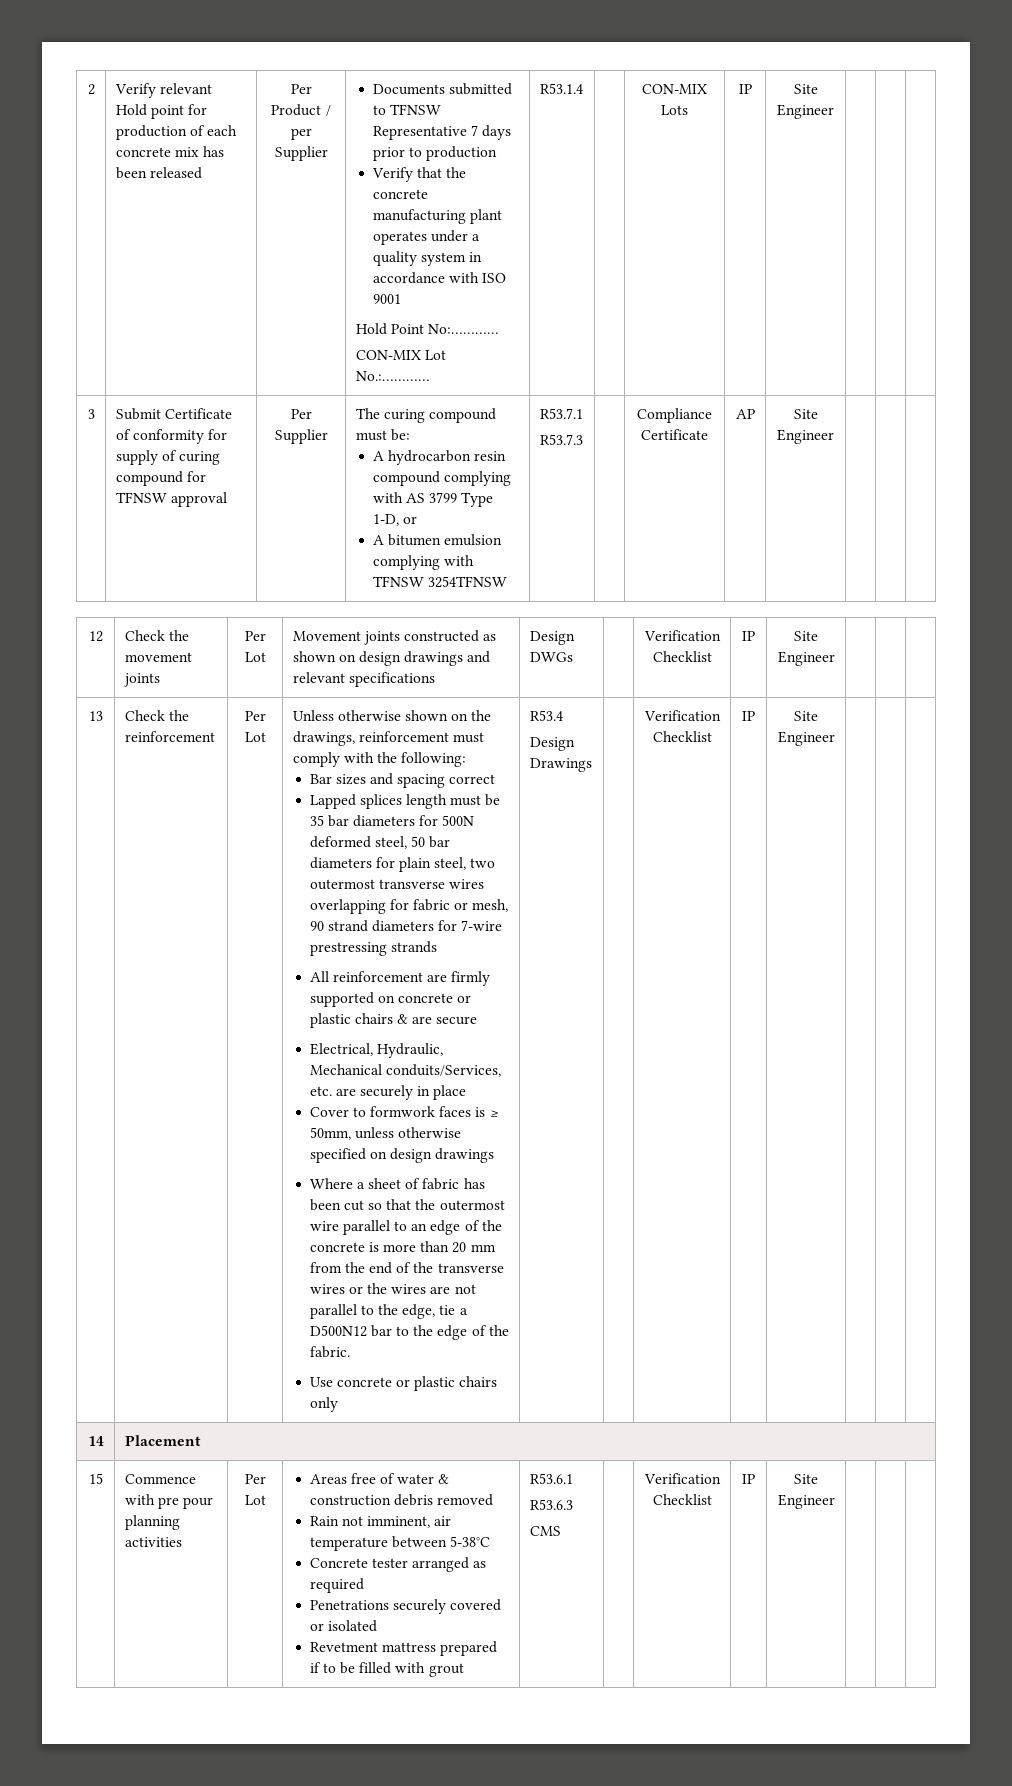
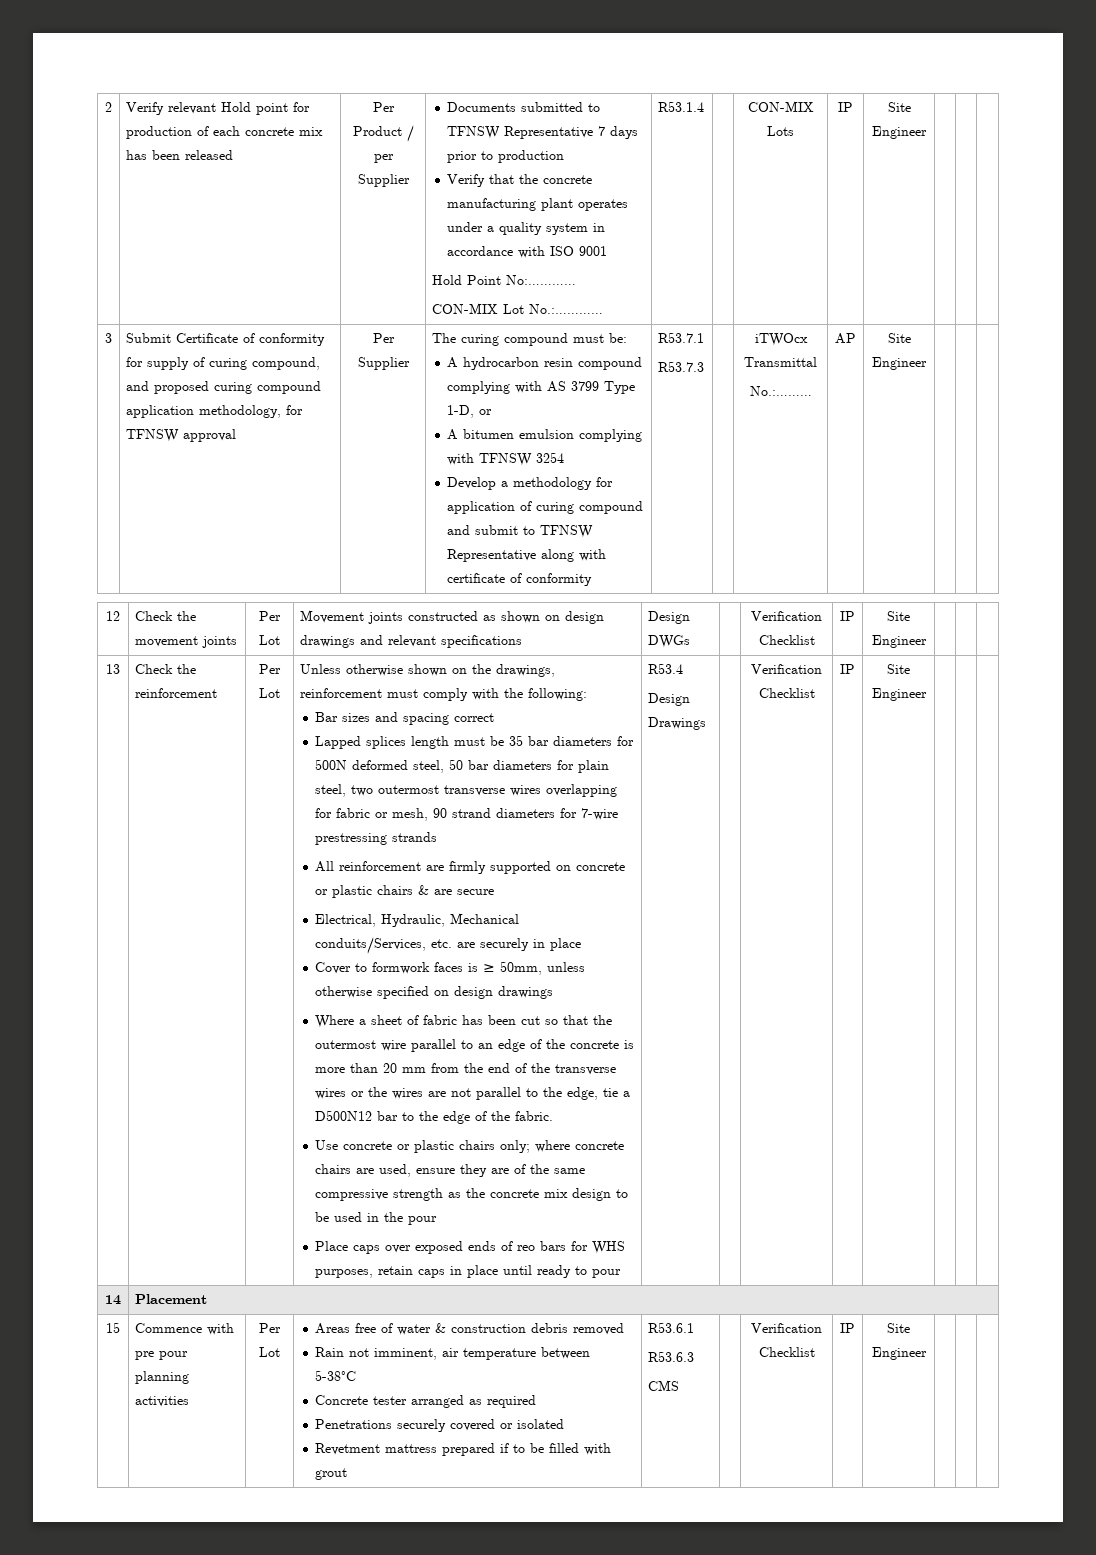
- Submit Certificate of conformity for supply of curing compound for TFNSW approval
+ Submit Certificate of conformity for supply of curing compound, and proposed curing compound application methodology, for TFNSW approval
- A bitumen emulsion complying with TFNSW 3254TFNSW
+ A bitumen emulsion complying with TFNSW 3254
+ Develop a methodology for application of curing compound and submit to TFNSW Representative along with certificate of conformity
- Compliance Certificate
+ iTWOcx Transmittal
+ No.:………
- Use concrete or plastic chairs only
+ Use concrete or plastic chairs only; where concrete chairs are used, ensure they are of the same compressive strength as the concrete mix design to be used in the pour
+ Place caps over exposed ends of reo bars for WHS purposes, retain caps in place until ready to pour

